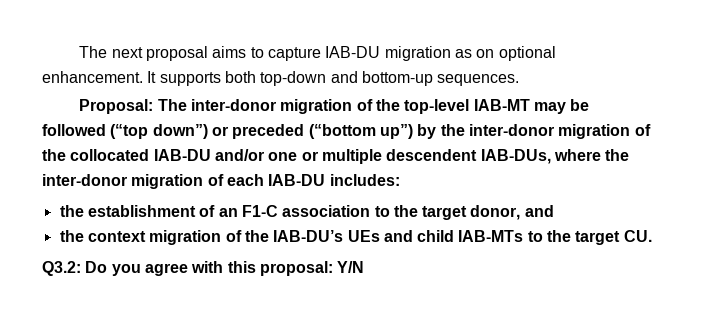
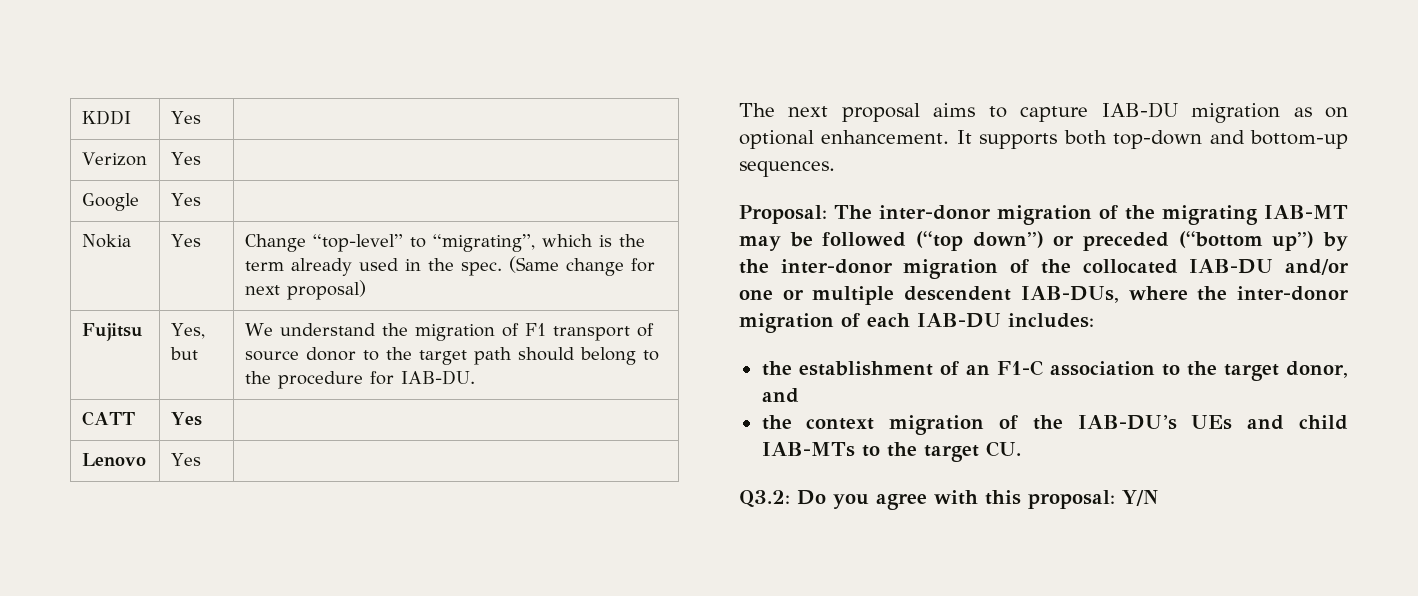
+ KDDI | Yes |
+ Verizon | Yes |
+ Google | Yes |
+ Nokia | Yes | Change “top-level” to “migrating”, which is the term already used in the spec. (Same change for next proposal)
+ Fujitsu | Yes, but | We understand the migration of F1 transport of source donor to the target path should belong to the procedure for IAB-DU.
+ CATT | Yes |
+ Lenovo | Yes |
- Proposal: The inter-donor migration of the top-level IAB-MT may be followed (“top down”) or preceded (“bottom up”) by the inter-donor migration of the collocated IAB-DU and/or one or multiple descendent IAB-DUs, where the inter-donor migration of each IAB-DU includes:
+ Proposal: The inter-donor migration of the migrating IAB-MT may be followed (“top down”) or preceded (“bottom up”) by the inter-donor migration of the collocated IAB-DU and/or one or multiple descendent IAB-DUs, where the inter-donor migration of each IAB-DU includes:

